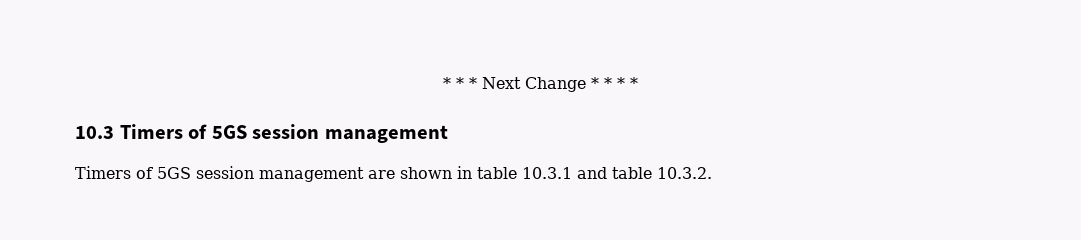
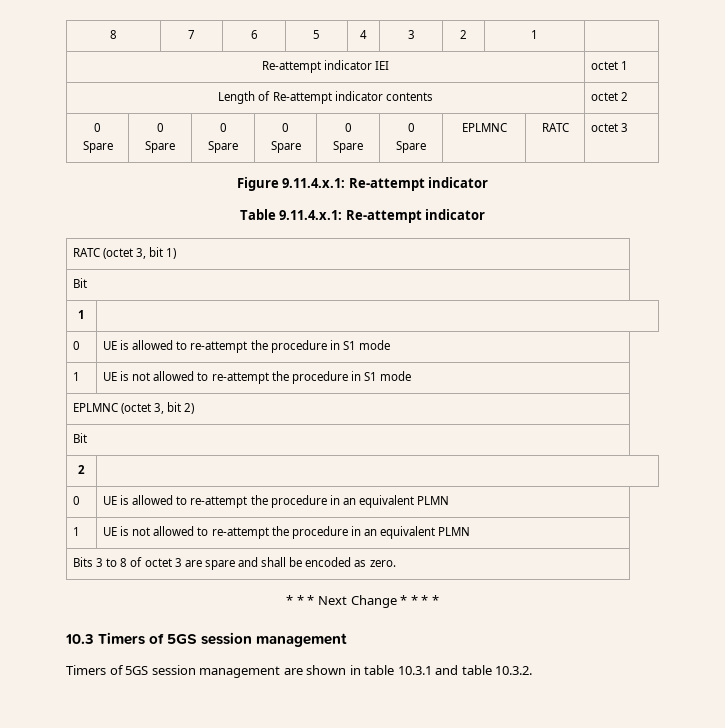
+ 8 | 7 | 6 | 5 | 4 | 3 | 2 | 1 |
+ Re-attempt indicator IEI | octet 1
+ Length of Re-attempt indicator contents | octet 2
+ 0
+ Spare | 0
+ Spare | 0
+ Spare | 0
+ Spare | 0
+ Spare | 0
+ Spare | EPLMNC | RATC | octet 3
+ Figure 9.11.4.x.1: Re-attempt indicator
+ Table 9.11.4.x.1: Re-attempt indicator
+ RATC (octet 3, bit 1)
+ Bit
+ 1 |
+ 0 | UE is allowed to re-attempt the procedure in S1 mode
+ 1 | UE is not allowed to re-attempt the procedure in S1 mode
+ EPLMNC (octet 3, bit 2)
+ Bit
+ 2 |
+ 0 | UE is allowed to re-attempt the procedure in an equivalent PLMN
+ 1 | UE is not allowed to re-attempt the procedure in an equivalent PLMN
+ Bits 3 to 8 of octet 3 are spare and shall be encoded as zero.

